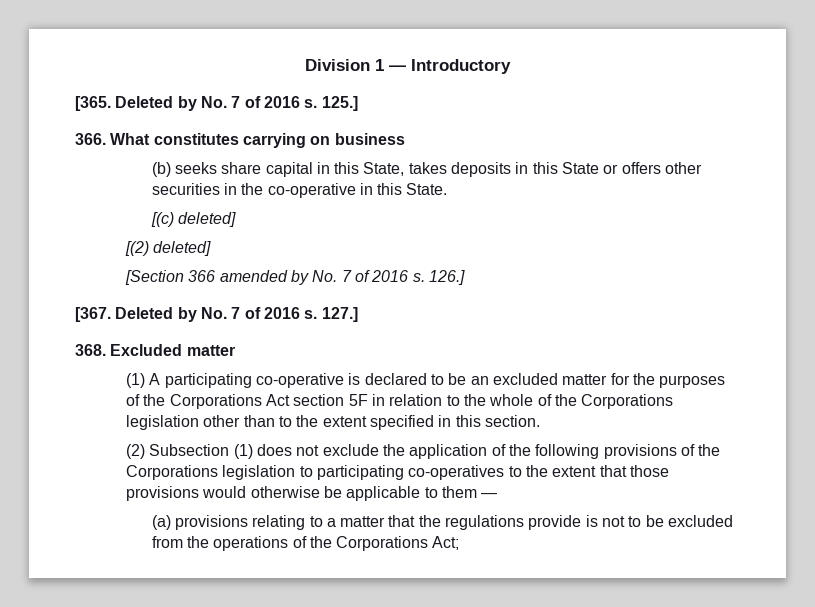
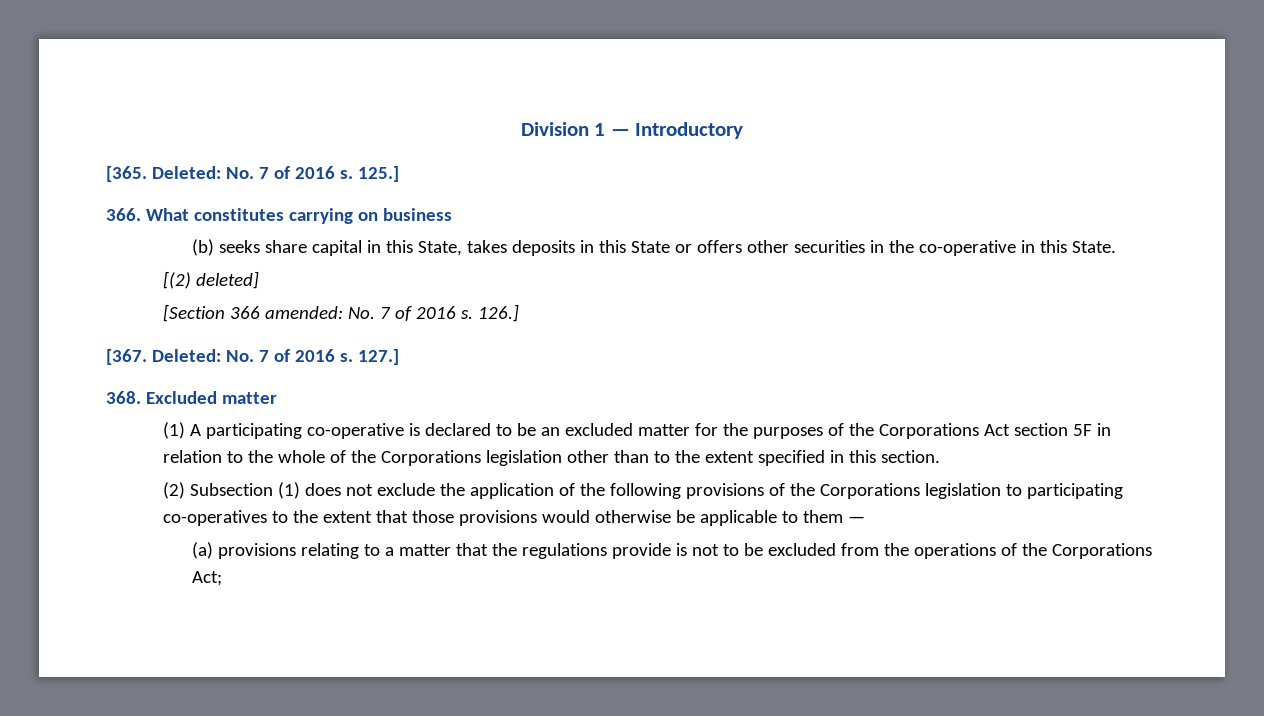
- [365. Deleted by No. 7 of 2016 s.
+ [365. Deleted: No. 7 of 2016 s.
- [(c) deleted]
- [Section 366 amended by No. 7 of 2016 s.
+ [Section 366 amended: No. 7 of 2016 s.
- [367. Deleted by No. 7 of 2016 s.
+ [367. Deleted: No. 7 of 2016 s.

